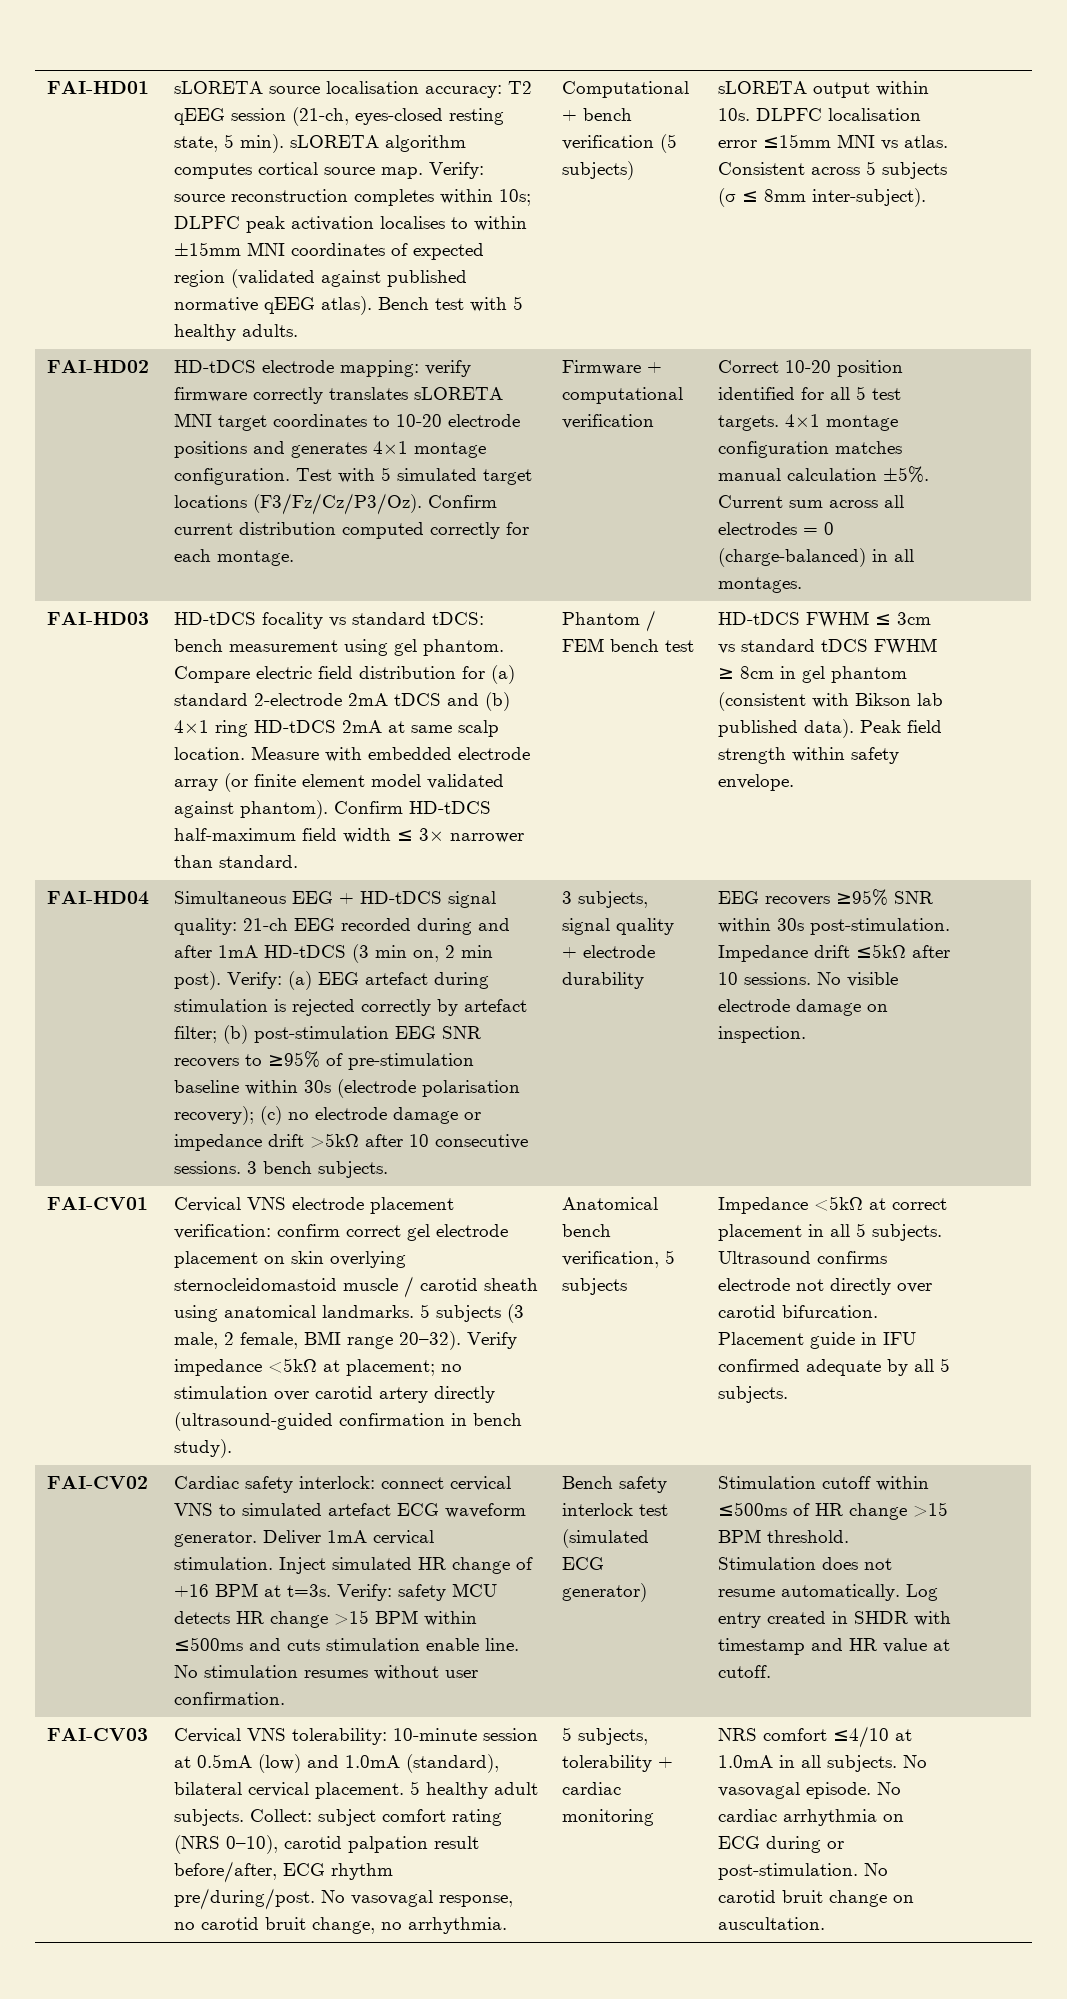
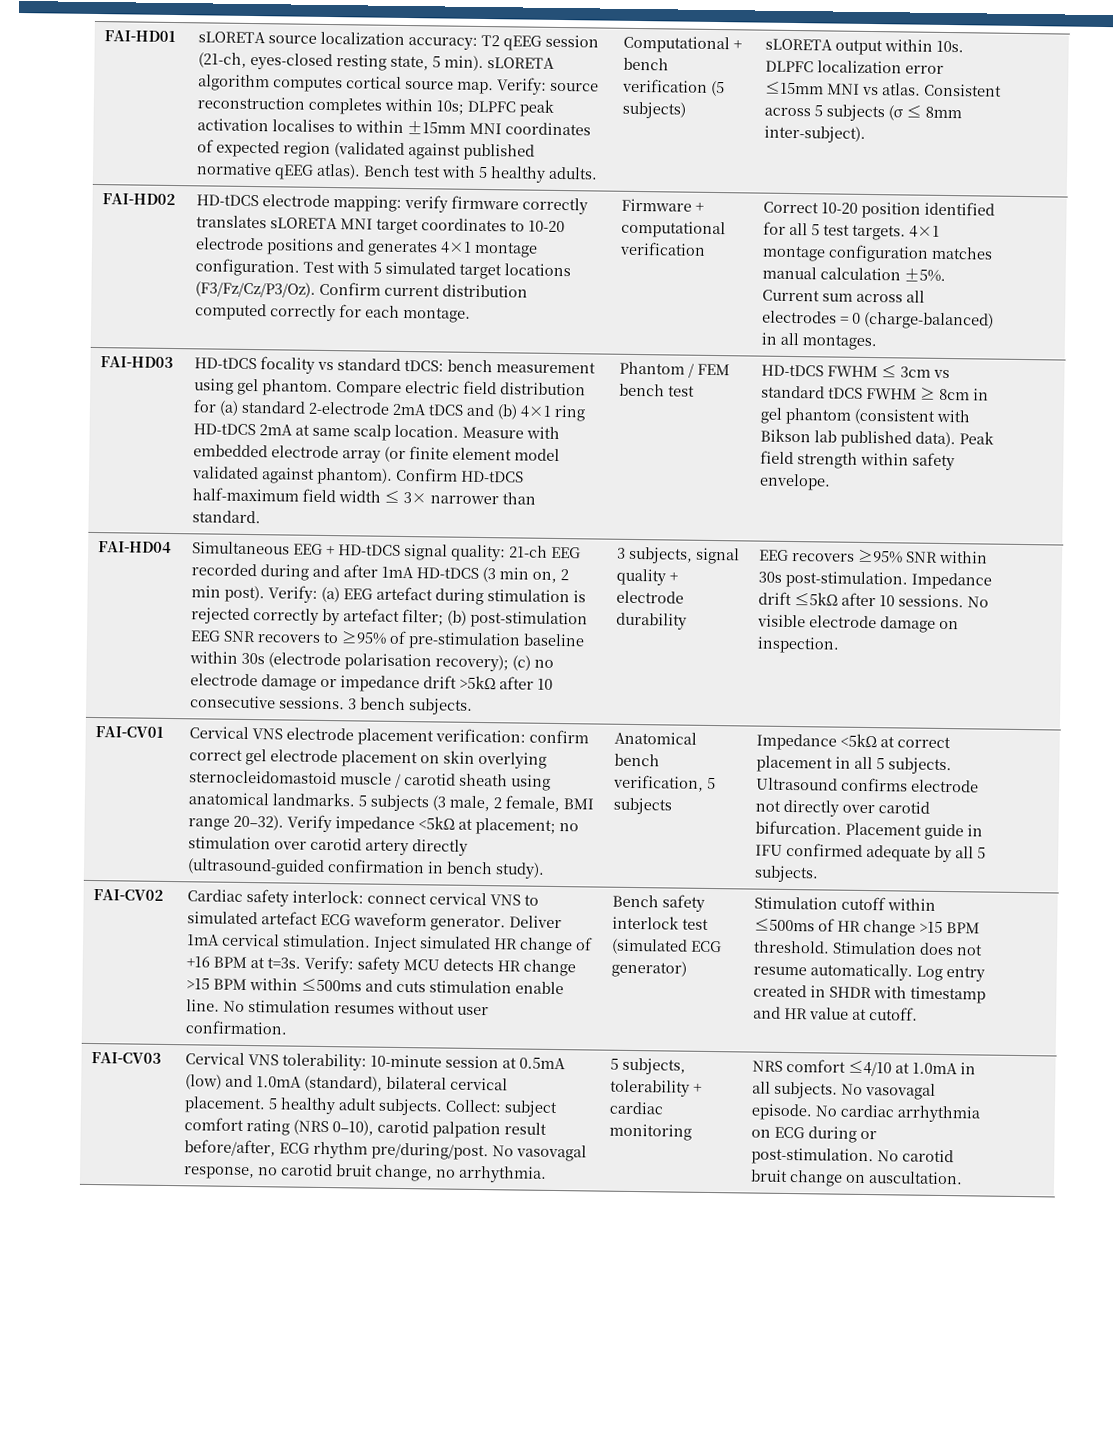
- sLORETA source localisation accuracy: T2 qEEG session (21-ch, eyes-closed resting state, 5 min). sLORETA algorithm computes cortical source map.
+ sLORETA source localization accuracy: T2 qEEG session (21-ch, eyes-closed resting state, 5 min). sLORETA algorithm computes cortical source map.
- DLPFC localisation error ≤15mm MNI vs atlas.
+ DLPFC localization error ≤15mm MNI vs atlas.

